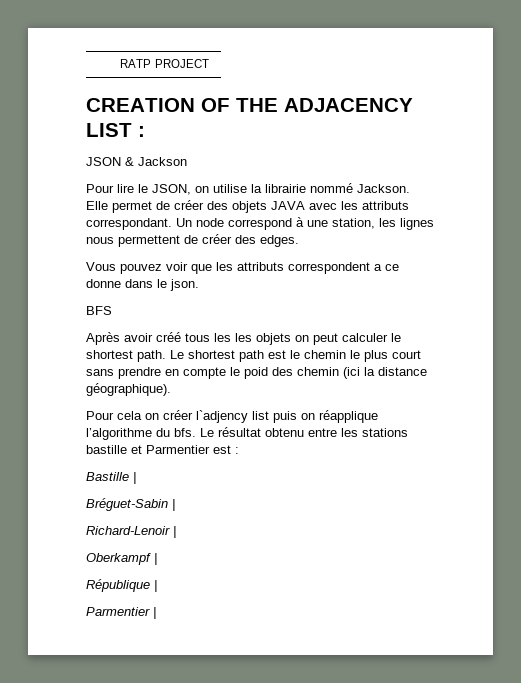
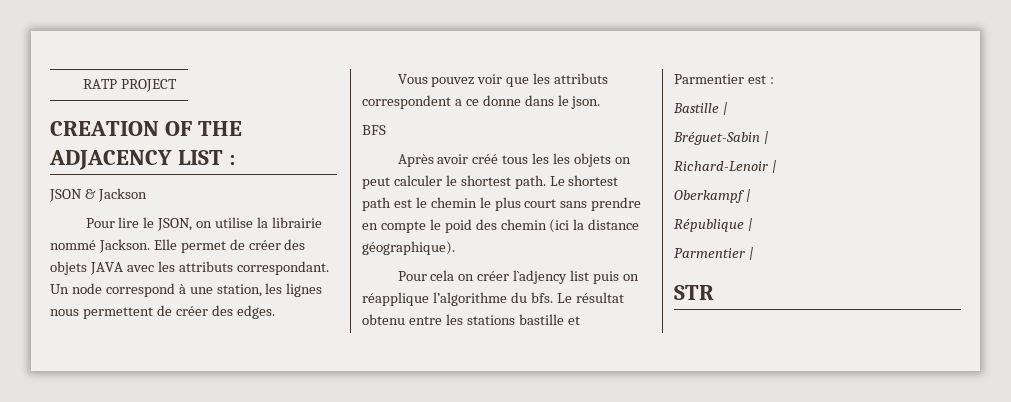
+ STR

